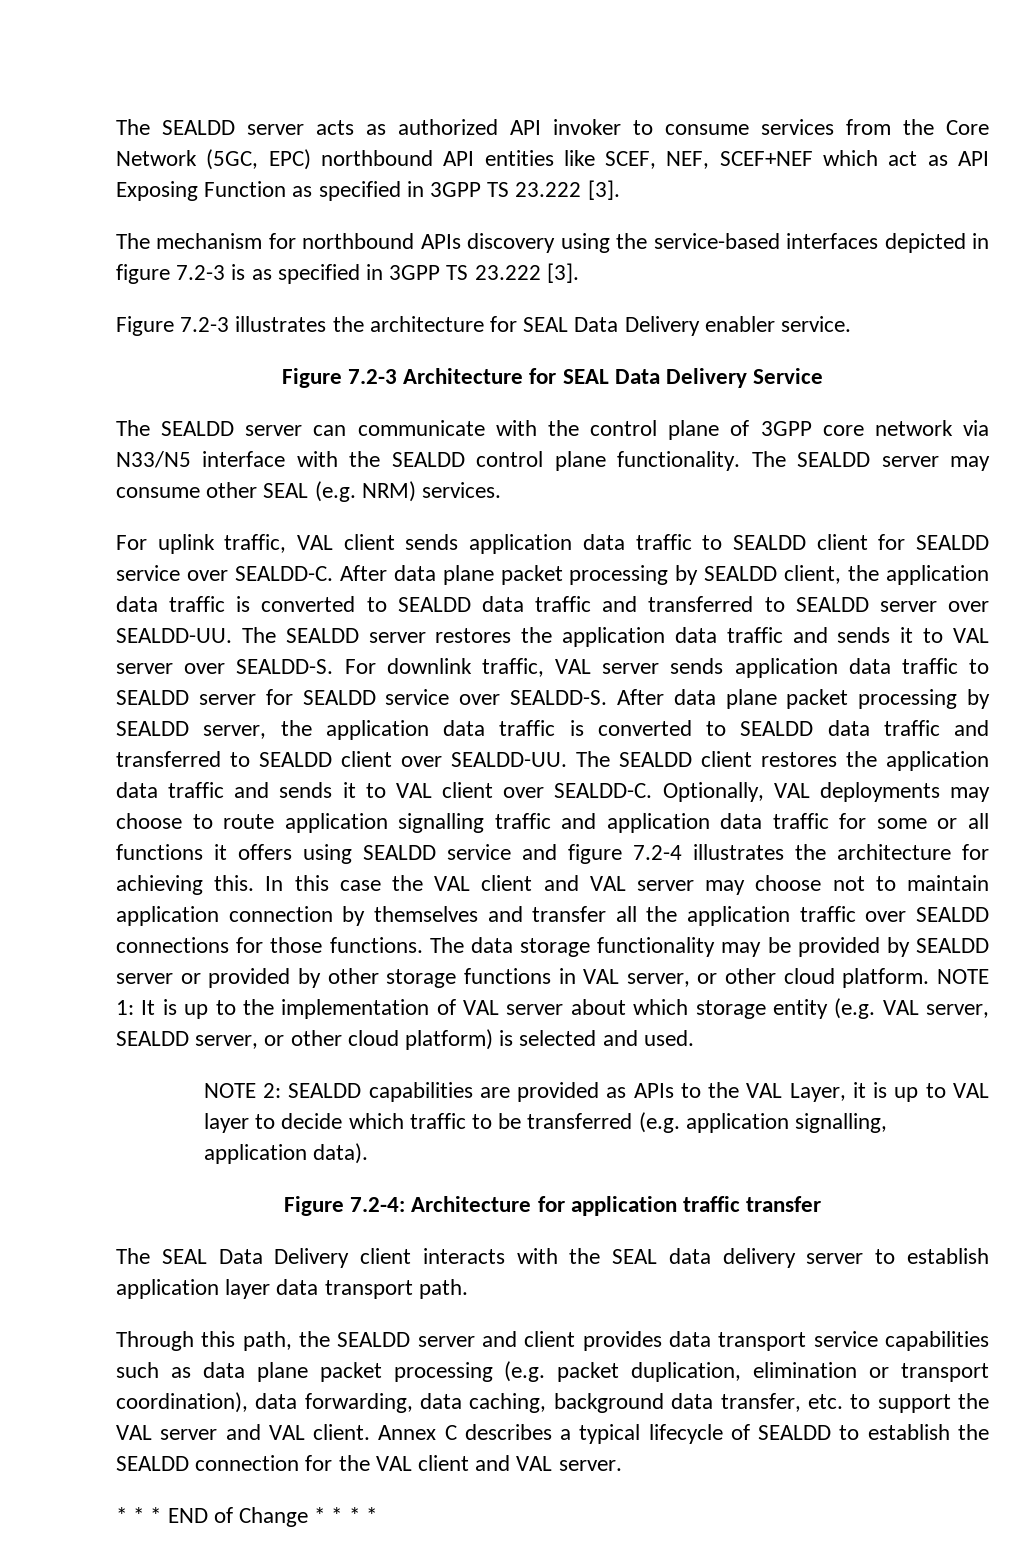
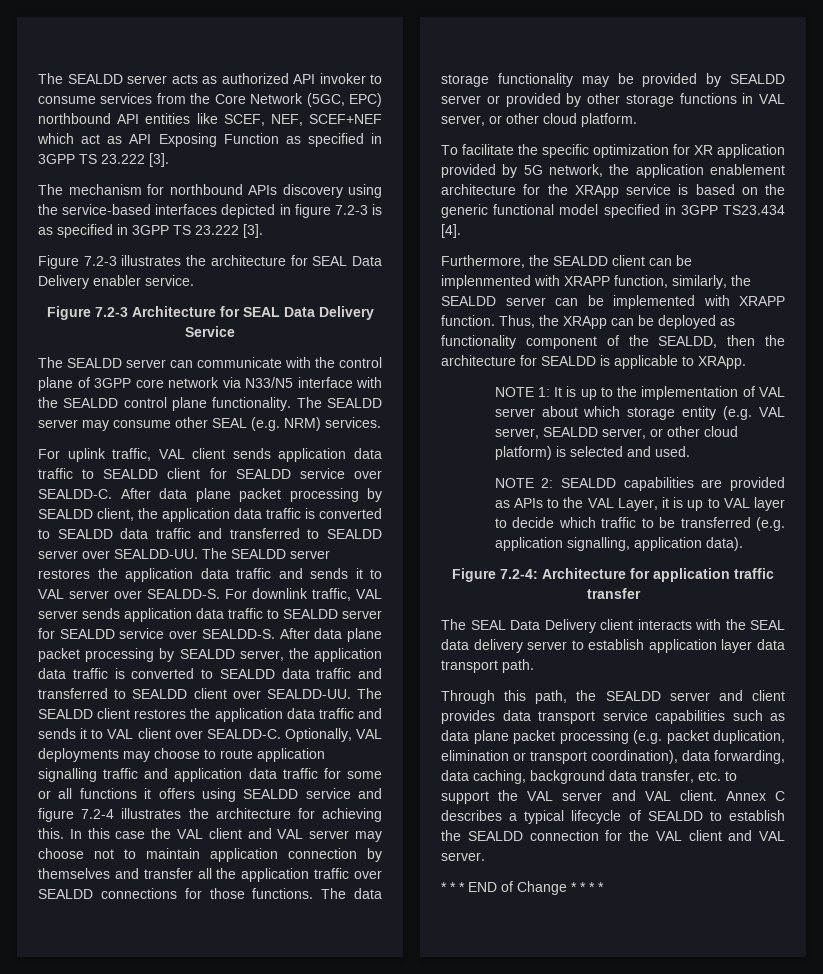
- The data storage functionality may be provided by SEALDD server or provided by other storage functions in VAL server, or other cloud platform. NOTE 1: It is up to the implementation of VAL server about which storage entity (e.g. VAL server, SEALDD server, or other cloud platform) is selected and used.
+ The data storage functionality may be provided by SEALDD server or provided by other storage functions in VAL server, or other cloud platform.
+ To facilitate the specific optimization for XR application provided by 5G network, the application enablement architecture for the XRApp service is based on the generic functional model specified in 3GPP TS23.434 [4].
+ Furthermore, the SEALDD client can be implenmented with XRAPP function, similarly, the SEALDD server can be implemented with XRAPP function. Thus, the XRApp can be deployed as functionality component of the SEALDD, then the architecture for SEALDD is applicable to XRApp.
+ NOTE 1: It is up to the implementation of VAL server about which storage entity (e.g. VAL server, SEALDD server, or other cloud platform) is selected and used.

